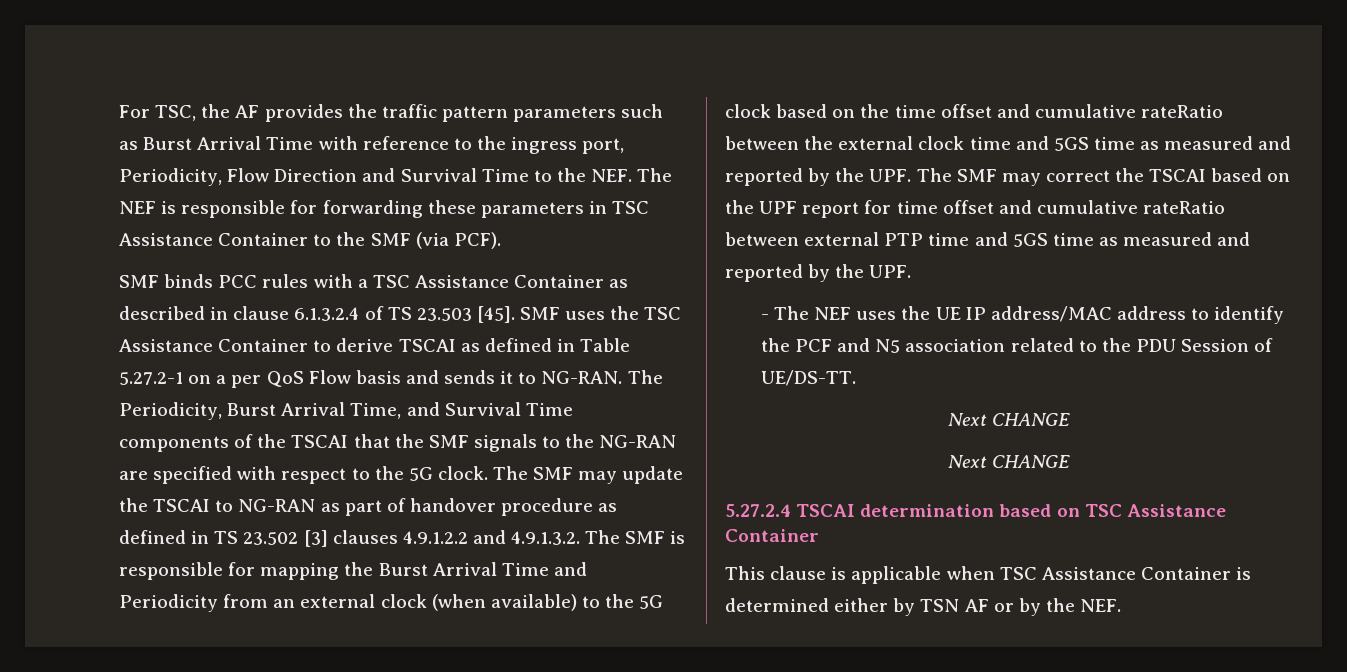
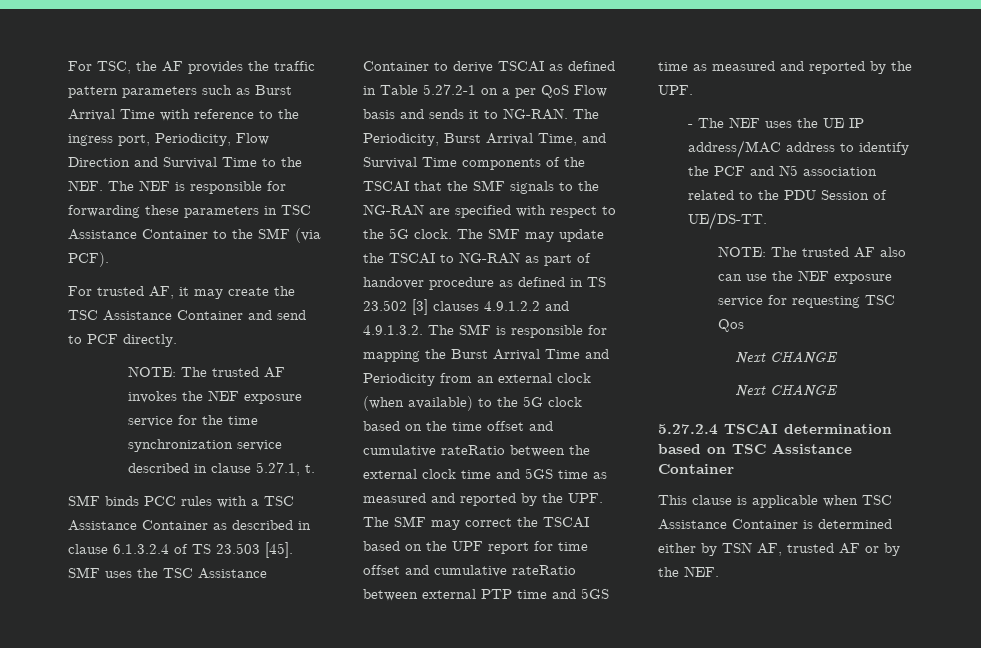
+ For trusted AF, it may create the TSC Assistance Container and send to PCF directly.
+ NOTE: The trusted AF invokes the NEF exposure service for the time synchronization service described in clause 5.27.1, t.
+ NOTE: The trusted AF also can use the NEF exposure service for requesting TSC Qos
- This clause is applicable when TSC Assistance Container is determined either by TSN AF or by the NEF.
+ This clause is applicable when TSC Assistance Container is determined either by TSN AF, trusted AF or by the NEF.

